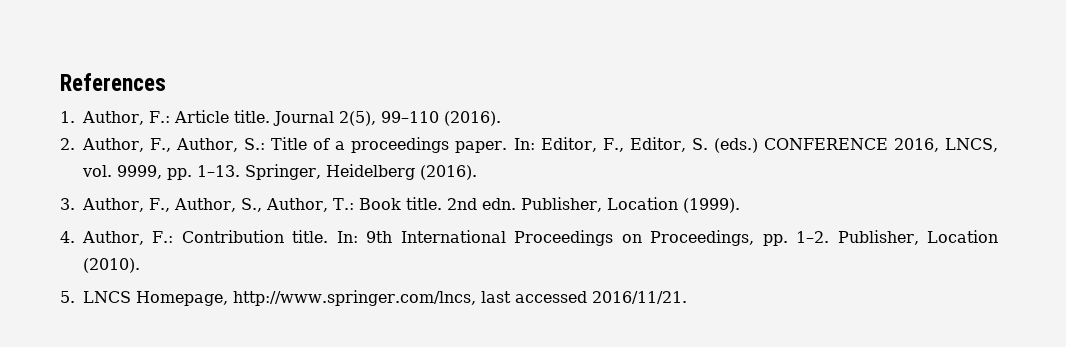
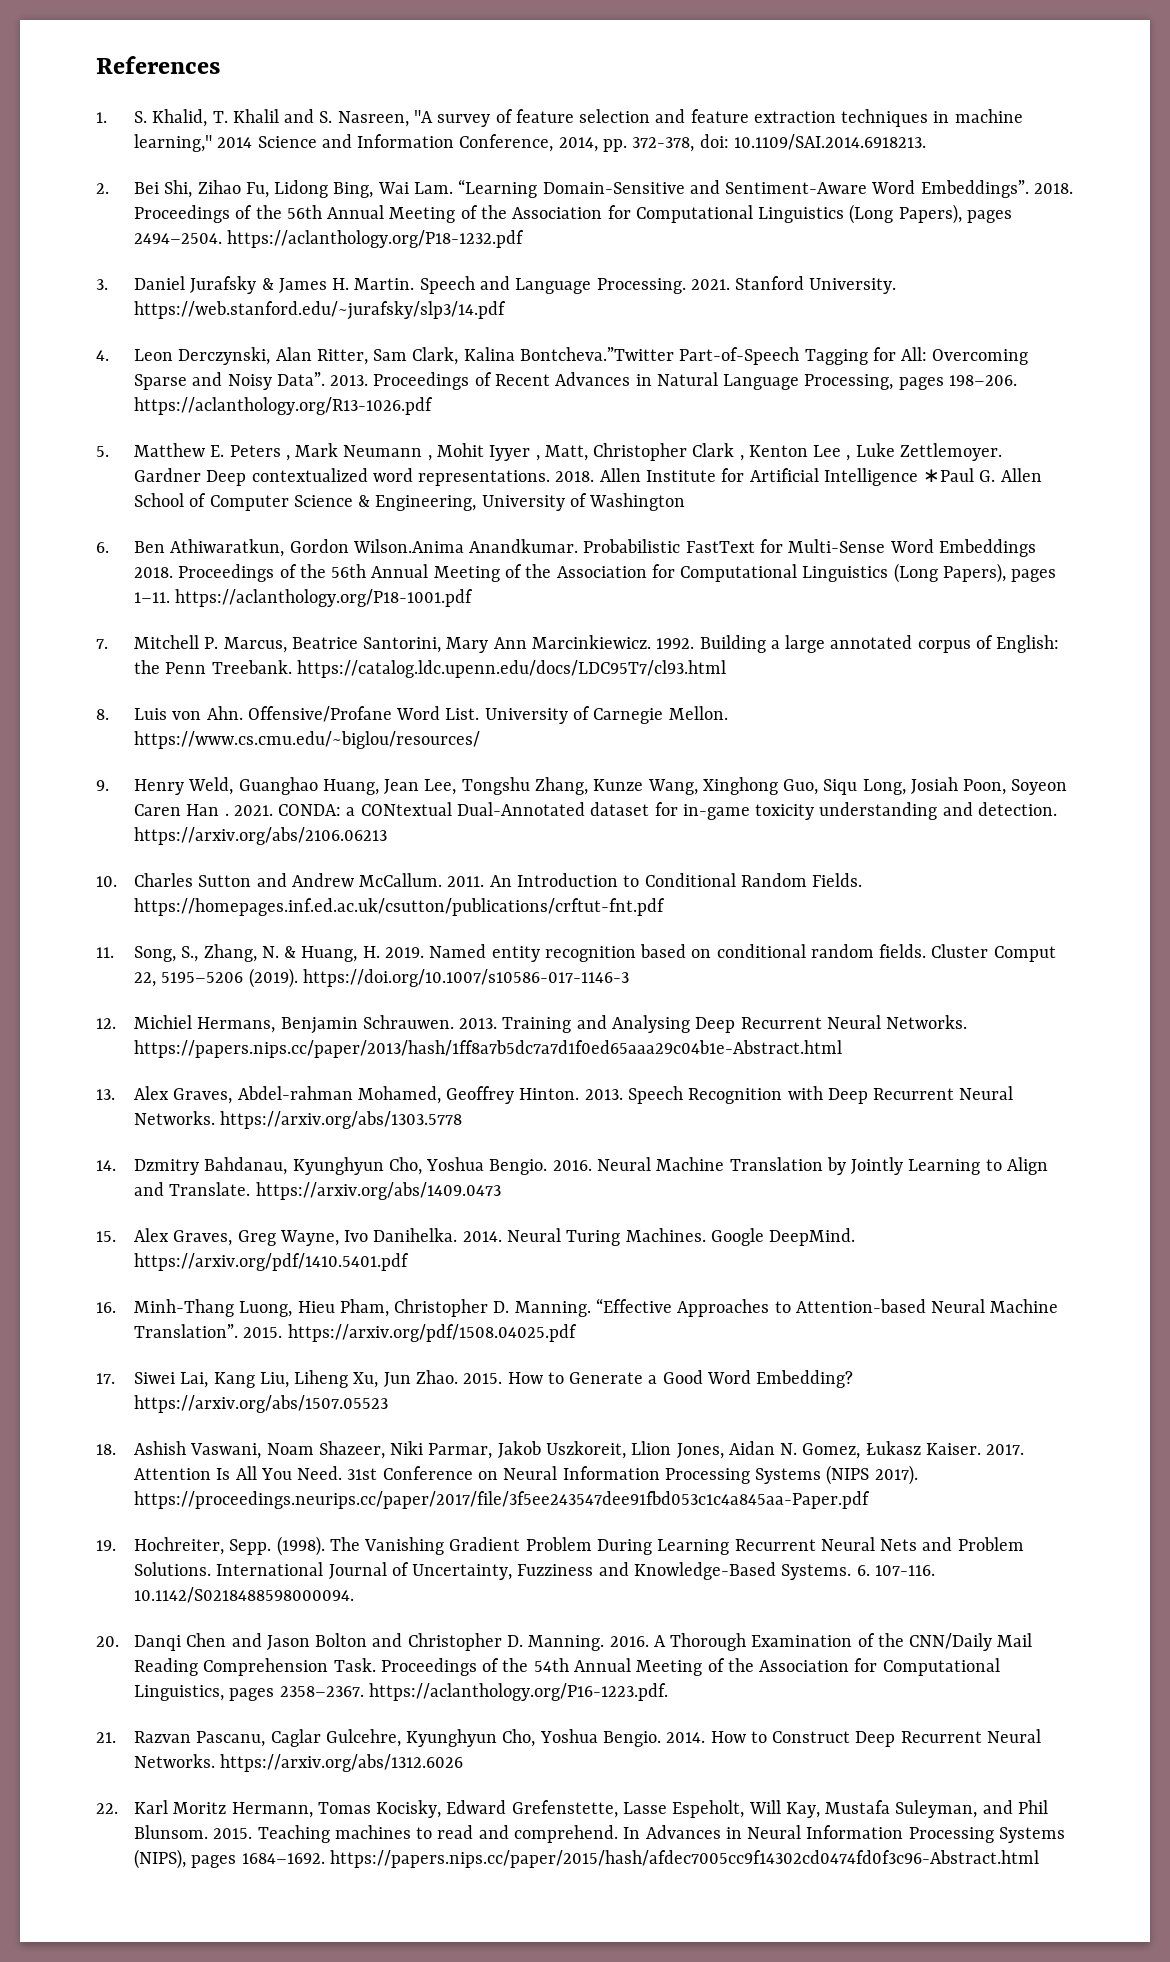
- 1. Author, F.: Article title. Journal 2(5), 99–110 (2016).
- 2. Author, F., Author, S.: Title of a proceedings paper. In: Editor, F., Editor, S. (eds.) CONFERENCE 2016, LNCS, vol. 9999, pp. 1–13. Springer, Heidelberg (2016).
- 3. Author, F., Author, S., Author, T.: Book title. 2nd edn. Publisher, Location (1999).
- 4. Author, F.: Contribution title. In: 9th International Proceedings on Proceedings, pp. 1–2. Publisher, Location (2010).
- 5. LNCS Homepage, http://www.springer.com/lncs, last accessed 2016/11/21.
+ 1. S. Khalid, T. Khalil and S. Nasreen, "A survey of feature selection and feature extraction techniques in machine learning," 2014 Science and Information Conference, 2014, pp. 372-378, doi: 10.1109/SAI.2014.6918213.
+ 2. Bei Shi, Zihao Fu, Lidong Bing, Wai Lam. “Learning Domain-Sensitive and Sentiment-Aware Word Embeddings”. 2018. Proceedings of the 56th Annual Meeting of the Association for Computational Linguistics (Long Papers), pages 2494–2504. https://aclanthology.org/P18-1232.pdf
+ 3. Daniel Jurafsky & James H. Martin. Speech and Language Processing. 2021. Stanford University. https://web.stanford.edu/~jurafsky/slp3/14.pdf
+ 4. Leon Derczynski, Alan Ritter, Sam Clark, Kalina Bontcheva.”Twitter Part-of-Speech Tagging for All: Overcoming Sparse and Noisy Data”. 2013. Proceedings of Recent Advances in Natural Language Processing, pages 198–206. https://aclanthology.org/R13-1026.pdf
+ 5. Matthew E. Peters , Mark Neumann , Mohit Iyyer , Matt, Christopher Clark , Kenton Lee , Luke Zettlemoyer. Gardner Deep contextualized word representations. 2018. Allen Institute for Artificial Intelligence ∗Paul G. Allen School of Computer Science & Engineering, University of Washington
+ 6. Ben Athiwaratkun, Gordon Wilson.Anima Anandkumar. Probabilistic FastText for Multi-Sense Word Embeddings 2018. Proceedings of the 56th Annual Meeting of the Association for Computational Linguistics (Long Papers), pages 1–11. https://aclanthology.org/P18-1001.pdf
+ 7. Mitchell P. Marcus, Beatrice Santorini, Mary Ann Marcinkiewicz. 1992. Building a large annotated corpus of English: the Penn Treebank. https://catalog.ldc.upenn.edu/docs/LDC95T7/cl93.html
+ 8. Luis von Ahn. Offensive/Profane Word List. University of Carnegie Mellon. https://www.cs.cmu.edu/~biglou/resources/
+ 9. Henry Weld, Guanghao Huang, Jean Lee, Tongshu Zhang, Kunze Wang, Xinghong Guo, Siqu Long, Josiah Poon, Soyeon Caren Han . 2021. CONDA: a CONtextual Dual-Annotated dataset for in-game toxicity understanding and detection. https://arxiv.org/abs/2106.06213
+ 10. Charles Sutton and Andrew McCallum. 2011. An Introduction to Conditional Random Fields. https://homepages.inf.ed.ac.uk/csutton/publications/crftut-fnt.pdf
+ 11. Song, S., Zhang, N. & Huang, H. 2019. Named entity recognition based on conditional random fields. Cluster Comput 22, 5195–5206 (2019). https://doi.org/10.1007/s10586-017-1146-3
+ 12. Michiel Hermans, Benjamin Schrauwen. 2013. Training and Analysing Deep Recurrent Neural Networks. https://papers.nips.cc/paper/2013/hash/1ff8a7b5dc7a7d1f0ed65aaa29c04b1e-Abstract.html
+ 13. Alex Graves, Abdel-rahman Mohamed, Geoffrey Hinton. 2013. Speech Recognition with Deep Recurrent Neural Networks. https://arxiv.org/abs/1303.5778
+ 14. Dzmitry Bahdanau, Kyunghyun Cho, Yoshua Bengio. 2016. Neural Machine Translation by Jointly Learning to Align and Translate. https://arxiv.org/abs/1409.0473
+ 15. Alex Graves, Greg Wayne, Ivo Danihelka. 2014. Neural Turing Machines. Google DeepMind. https://arxiv.org/pdf/1410.5401.pdf
+ 16. Minh-Thang Luong, Hieu Pham, Christopher D. Manning. “Effective Approaches to Attention-based Neural Machine Translation”. 2015. https://arxiv.org/pdf/1508.04025.pdf
+ 17. Siwei Lai, Kang Liu, Liheng Xu, Jun Zhao. 2015. How to Generate a Good Word Embedding? https://arxiv.org/abs/1507.05523
+ 18. Ashish Vaswani, Noam Shazeer, Niki Parmar, Jakob Uszkoreit, Llion Jones, Aidan N. Gomez, Łukasz Kaiser. 2017. Attention Is All You Need. 31st Conference on Neural Information Processing Systems (NIPS 2017). https://proceedings.neurips.cc/paper/2017/file/3f5ee243547dee91fbd053c1c4a845aa-Paper.pdf
+ 19. Hochreiter, Sepp. (1998). The Vanishing Gradient Problem During Learning Recurrent Neural Nets and Problem Solutions. International Journal of Uncertainty, Fuzziness and Knowledge-Based Systems. 6. 107-116. 10.1142/S0218488598000094.
+ 20. Danqi Chen and Jason Bolton and Christopher D. Manning. 2016. A Thorough Examination of the CNN/Daily Mail Reading Comprehension Task. Proceedings of the 54th Annual Meeting of the Association for Computational Linguistics, pages 2358–2367. https://aclanthology.org/P16-1223.pdf.
+ 21. Razvan Pascanu, Caglar Gulcehre, Kyunghyun Cho, Yoshua Bengio. 2014. How to Construct Deep Recurrent Neural Networks. https://arxiv.org/abs/1312.6026
+ 22. Karl Moritz Hermann, Tomas Kocisky, Edward Grefenstette, Lasse Espeholt, Will Kay, Mustafa Suleyman, and Phil Blunsom. 2015. Teaching machines to read and comprehend. In Advances in Neural Information Processing Systems (NIPS), pages 1684–1692. https://papers.nips.cc/paper/2015/hash/afdec7005cc9f14302cd0474fd0f3c96-Abstract.html

